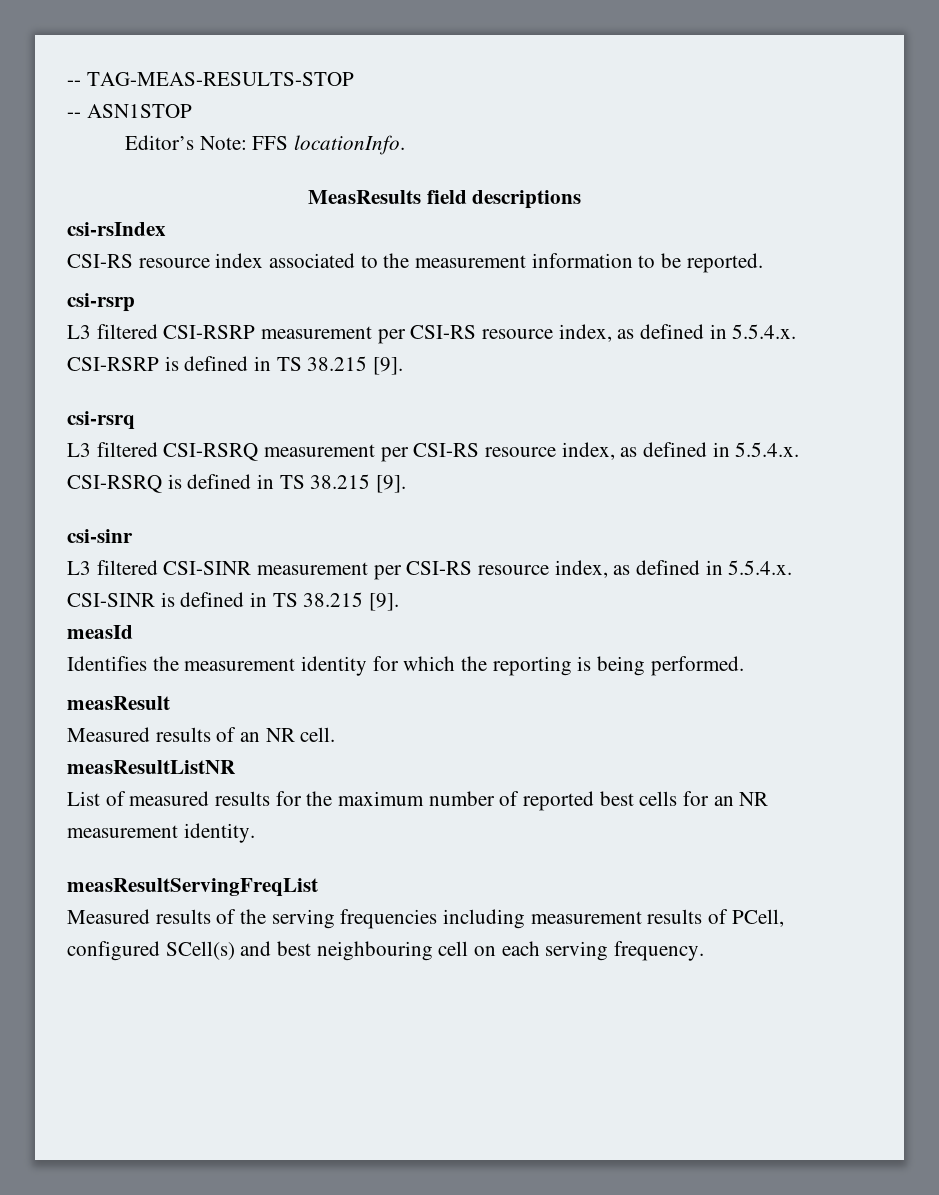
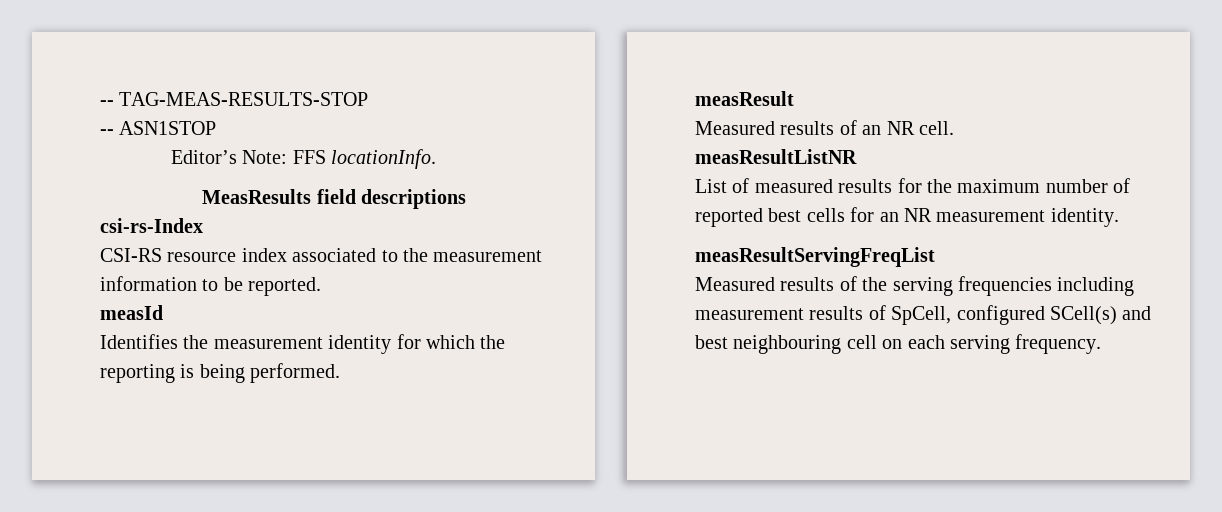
- csi-rsIndex
+ csi-rs-Index
- csi-rsrp
- L3 filtered CSI-RSRP measurement per CSI-RS resource index, as defined in 5.5.4.x. CSI-RSRP is defined in TS 38.215 [9].
- csi-rsrq
- L3 filtered CSI-RSRQ measurement per CSI-RS resource index, as defined in 5.5.4.x. CSI-RSRQ is defined in TS 38.215 [9].
- csi-sinr
- L3 filtered CSI-SINR measurement per CSI-RS resource index, as defined in 5.5.4.x. CSI-SINR is defined in TS 38.215 [9].
- Measured results of the serving frequencies including measurement results of PCell, configured SCell(s) and best neighbouring cell on each serving frequency.
+ Measured results of the serving frequencies including measurement results of SpCell, configured SCell(s) and best neighbouring cell on each serving frequency.

